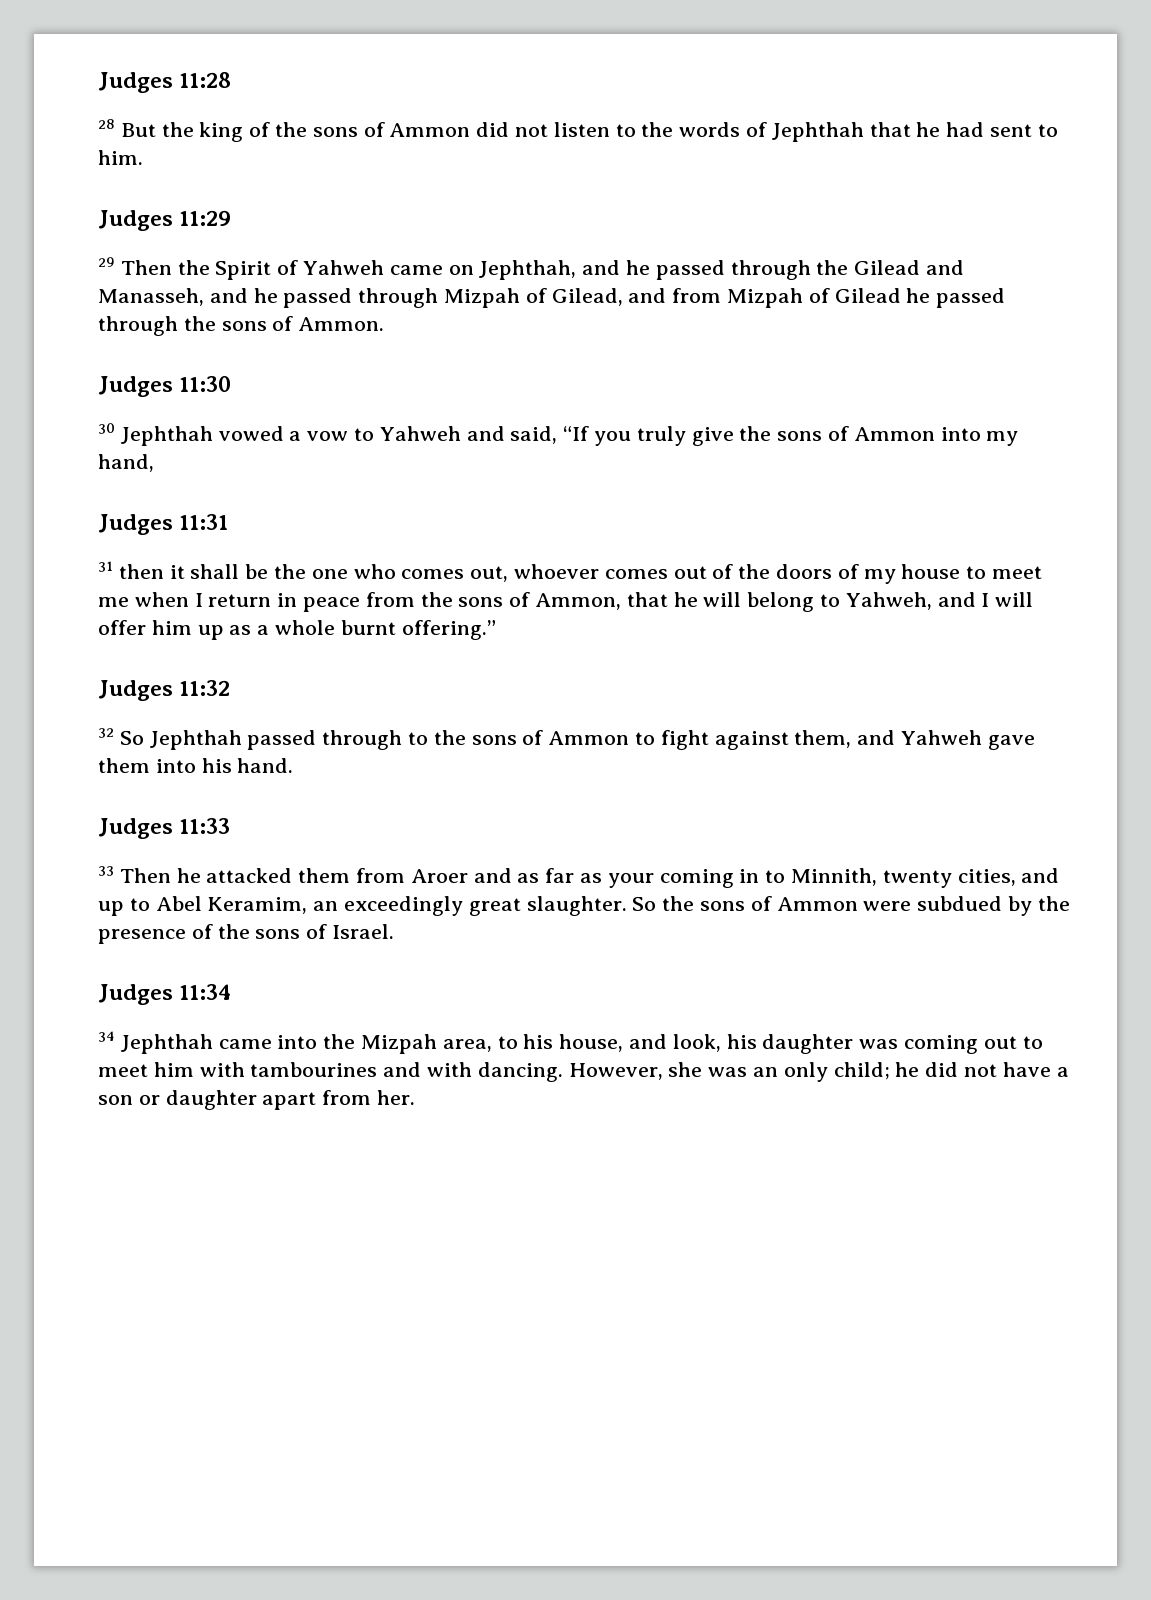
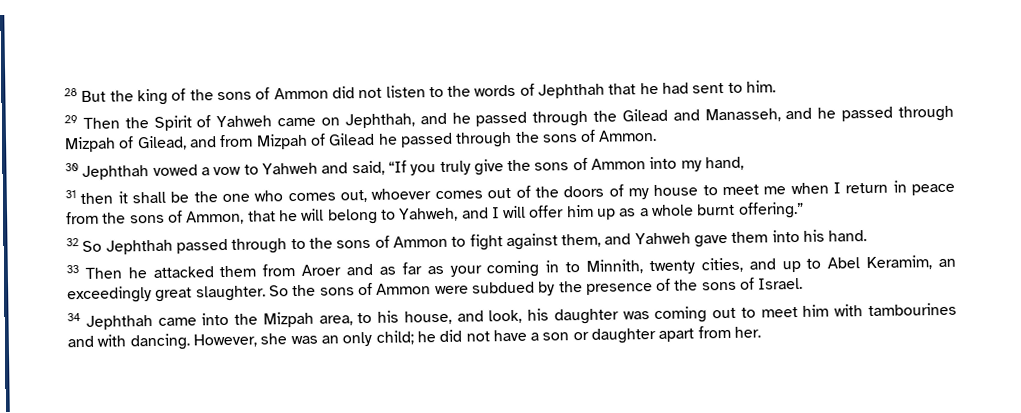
- Judges 11:28
- Judges 11:29
- Judges 11:30
- Judges 11:31
- Judges 11:32
- Judges 11:33
- Judges 11:34

